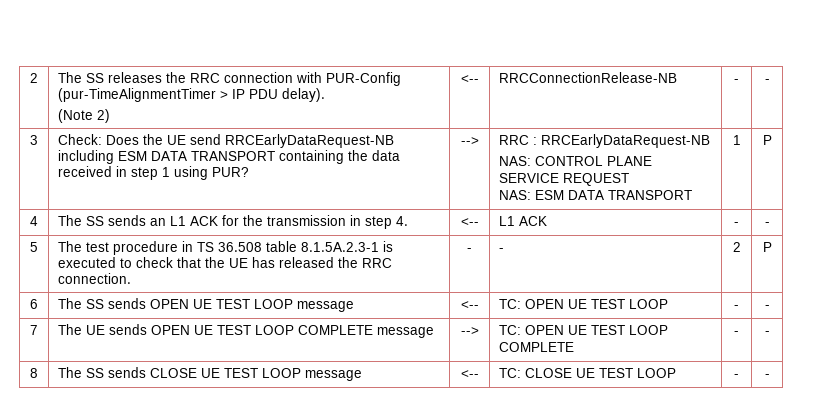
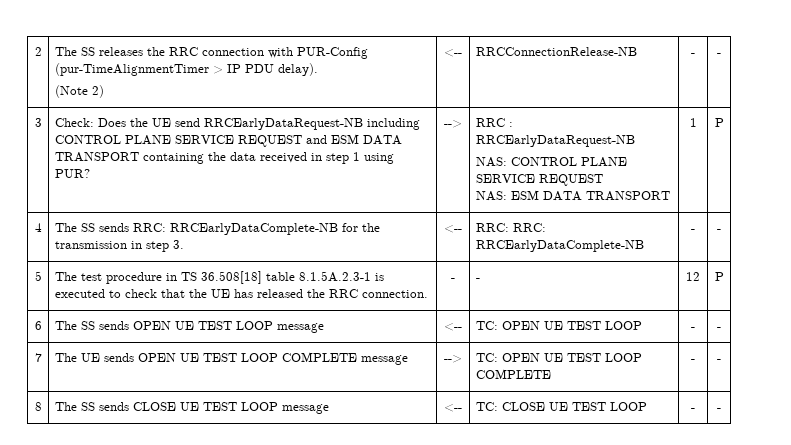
- 3 | Check: Does the UE send RRCEarlyDataRequest-NB including ESM DATA TRANSPORT containing the data received in step 1 using PUR? | --> | RRC : RRCEarlyDataRequest-NB
+ 3 | Check: Does the UE send RRCEarlyDataRequest-NB including CONTROL PLANE SERVICE REQUEST and ESM DATA TRANSPORT containing the data received in step 1 using PUR? | --> | RRC : RRCEarlyDataRequest-NB
- 4 | The SS sends an L1 ACK for the transmission in step 4. | <-- | L1 ACK | - | -
+ 4 | The SS sends RRC: RRCEarlyDataComplete-NB for the transmission in step 3. | <-- | RRC: RRC: RRCEarlyDataComplete-NB | - | -
- 5 | The test procedure in TS 36.508 table 8.1.5A.2.3-1 is executed to check that the UE has released the RRC connection. | - | - | 2 | P
+ 5 | The test procedure in TS 36.508[18] table 8.1.5A.2.3-1 is executed to check that the UE has released the RRC connection. | - | - | 12 | P

